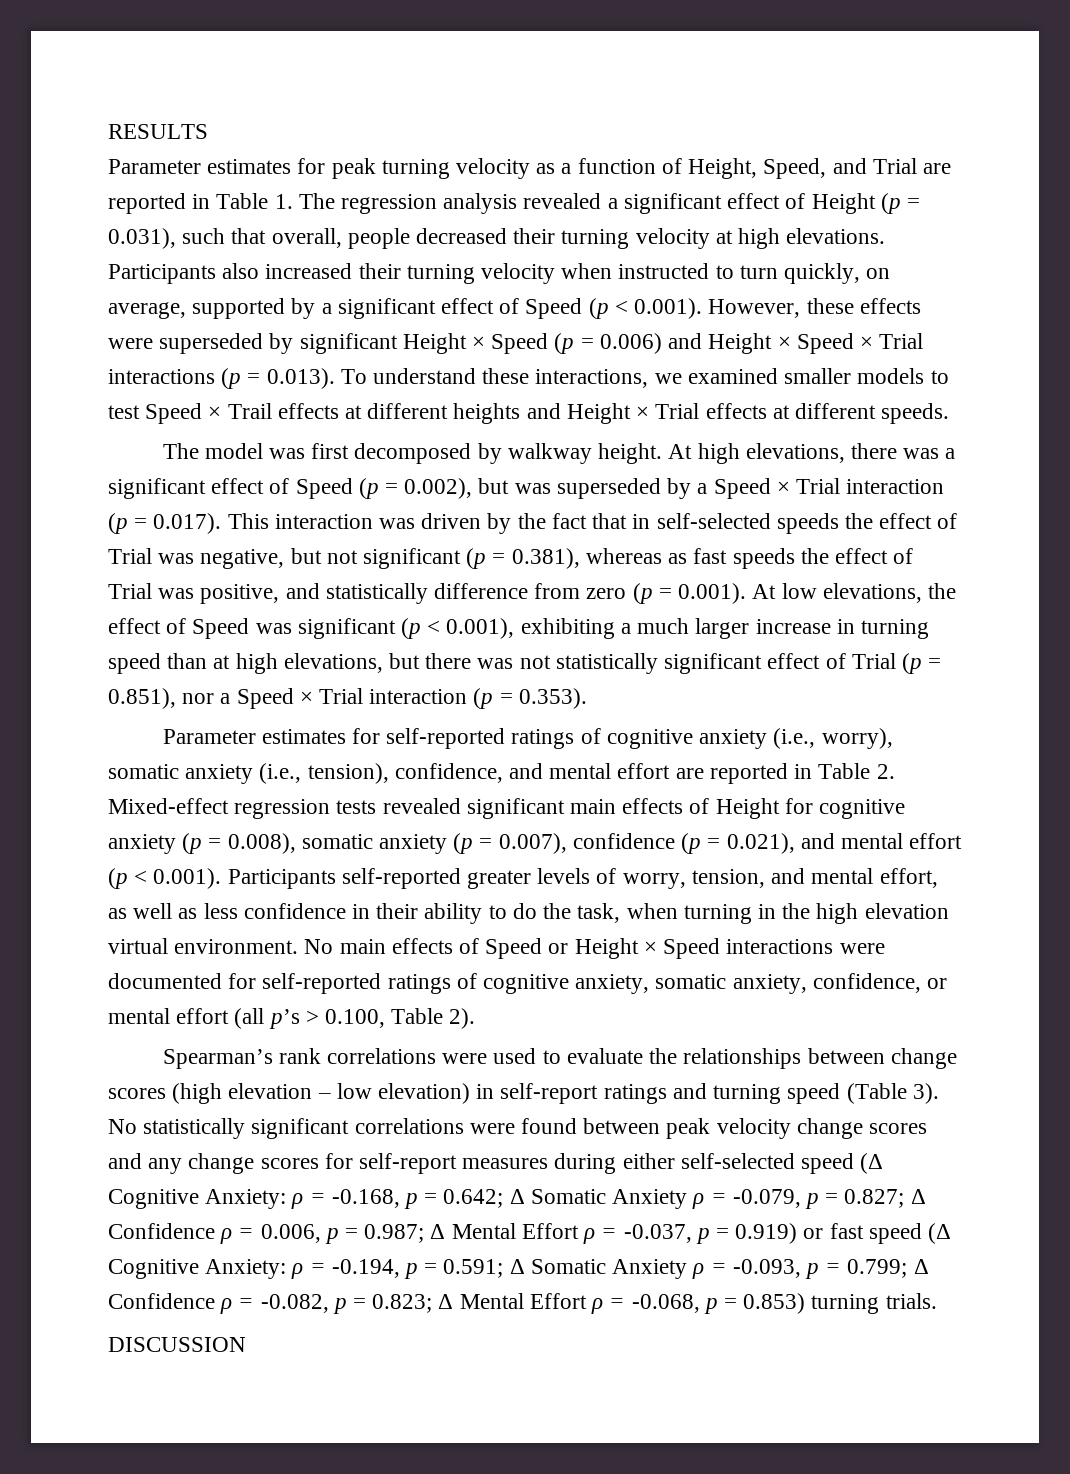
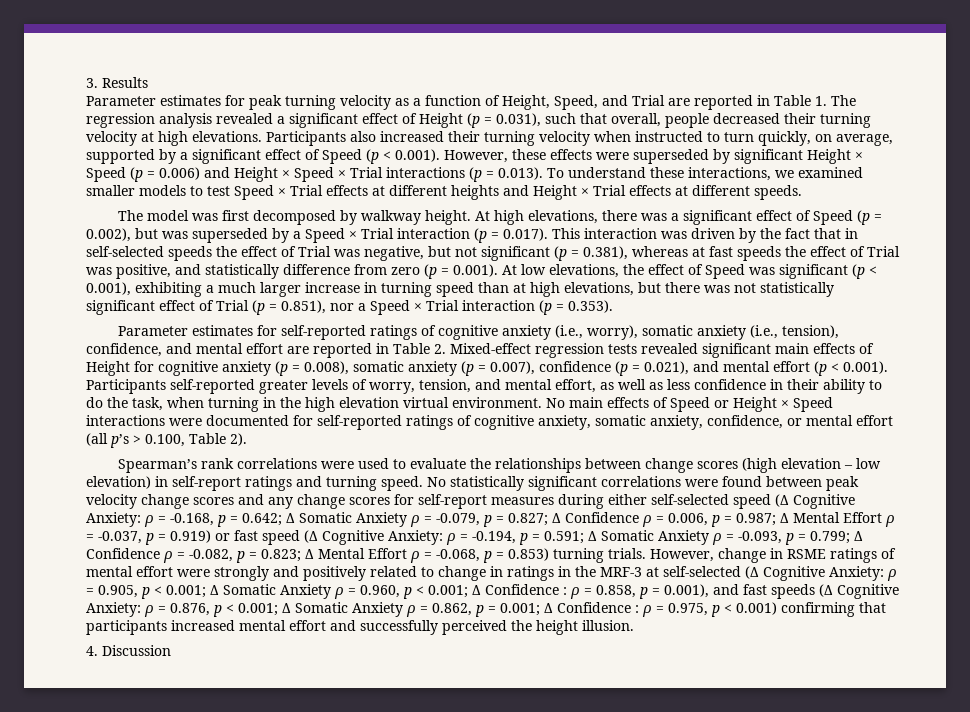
- RESULTS
+ 3. Results
- Participants also increased their turning velocity when instructed to turn quickly, on average, supported by a significant effect of Speed (p < 0.001). However, these effects were superseded by significant Height × Speed (p = 0.006) and Height × Speed × Trial interactions (p = 0.013). To understand these interactions, we examined smaller models to test Speed × Trail effects at different heights and Height × Trial effects at different speeds.
+ Participants also increased their turning velocity when instructed to turn quickly, on average, supported by a significant effect of Speed (p < 0.001). However, these effects were superseded by significant Height × Speed (p = 0.006) and Height × Speed × Trial interactions (p = 0.013). To understand these interactions, we examined smaller models to test Speed × Trial effects at different heights and Height × Trial effects at different speeds.
- At high elevations, there was a significant effect of Speed (p = 0.002), but was superseded by a Speed × Trial interaction (p = 0.017). This interaction was driven by the fact that in self-selected speeds the effect of Trial was negative, but not significant (p = 0.381), whereas as fast speeds the effect of Trial was positive, and statistically difference from zero (p = 0.001). At low elevations, the effect of Speed was significant (p < 0.001), exhibiting a much larger increase in turning speed than at high elevations, but there was not statistically significant effect of Trial (p = 0.851), nor a Speed × Trial interaction (p = 0.353).
+ At high elevations, there was a significant effect of Speed (p = 0.002), but was superseded by a Speed × Trial interaction (p = 0.017). This interaction was driven by the fact that in self-selected speeds the effect of Trial was negative, but not significant (p = 0.381), whereas at fast speeds the effect of Trial was positive, and statistically difference from zero (p = 0.001). At low elevations, the effect of Speed was significant (p < 0.001), exhibiting a much larger increase in turning speed than at high elevations, but there was not statistically significant effect of Trial (p = 0.851), nor a Speed × Trial interaction (p = 0.353).
- Spearman’s rank correlations were used to evaluate the relationships between change scores (high elevation – low elevation) in self-report ratings and turning speed (Table 3).
+ Spearman’s rank correlations were used to evaluate the relationships between change scores (high elevation – low elevation) in self-report ratings and turning speed.
- Δ Mental Effort ρ = -0.068, p = 0.853) turning trials.
- DISCUSSION
+ Δ Mental Effort ρ = -0.068, p = 0.853) turning trials. However, change in RSME ratings of mental effort were strongly and positively related to change in ratings in the MRF-3 at self-selected (Δ Cognitive Anxiety: ρ = 0.905, p < 0.001; Δ Somatic Anxiety ρ = 0.960, p < 0.001; Δ Confidence : ρ = 0.858, p = 0.001), and fast speeds (Δ Cognitive Anxiety: ρ = 0.876, p < 0.001; Δ Somatic Anxiety ρ = 0.862, p = 0.001; Δ Confidence : ρ = 0.975, p < 0.001) confirming that participants increased mental effort and successfully perceived the height illusion.
+ 4. Discussion

